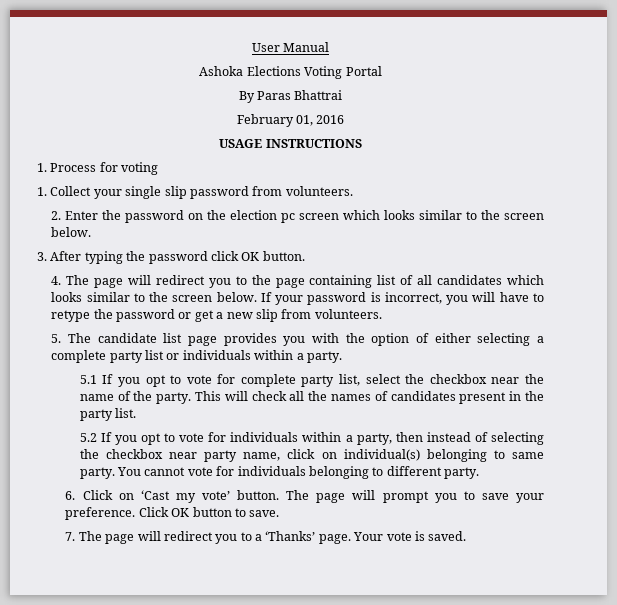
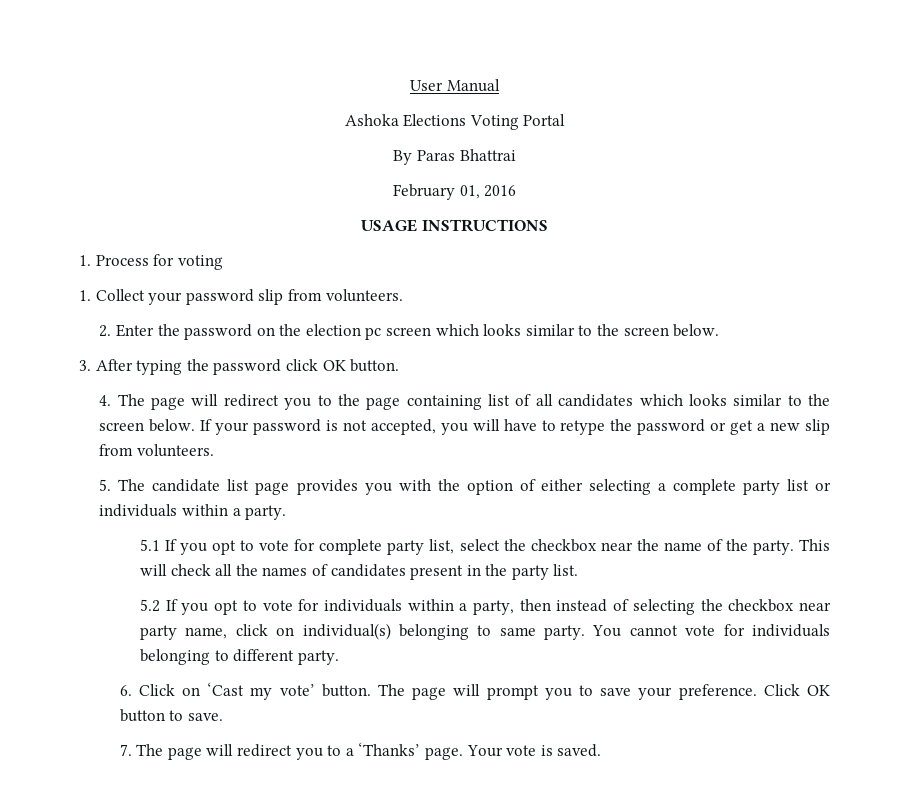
- 1. Collect your single slip password from volunteers.
+ 1. Collect your password slip from volunteers.
- If your password is incorrect, you will have to retype the password or get a new slip from volunteers.
+ If your password is not accepted, you will have to retype the password or get a new slip from volunteers.

